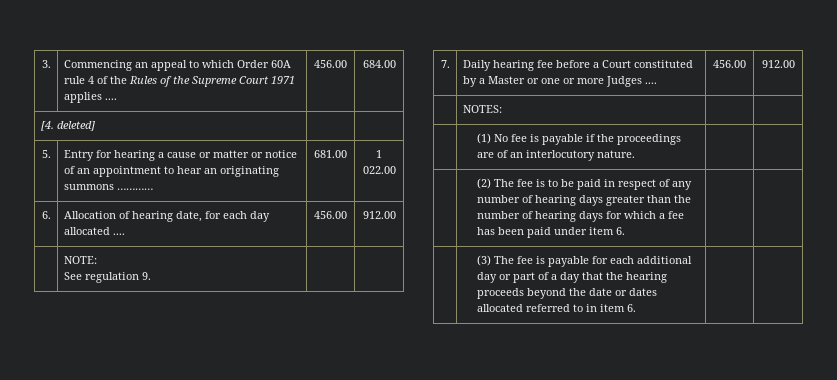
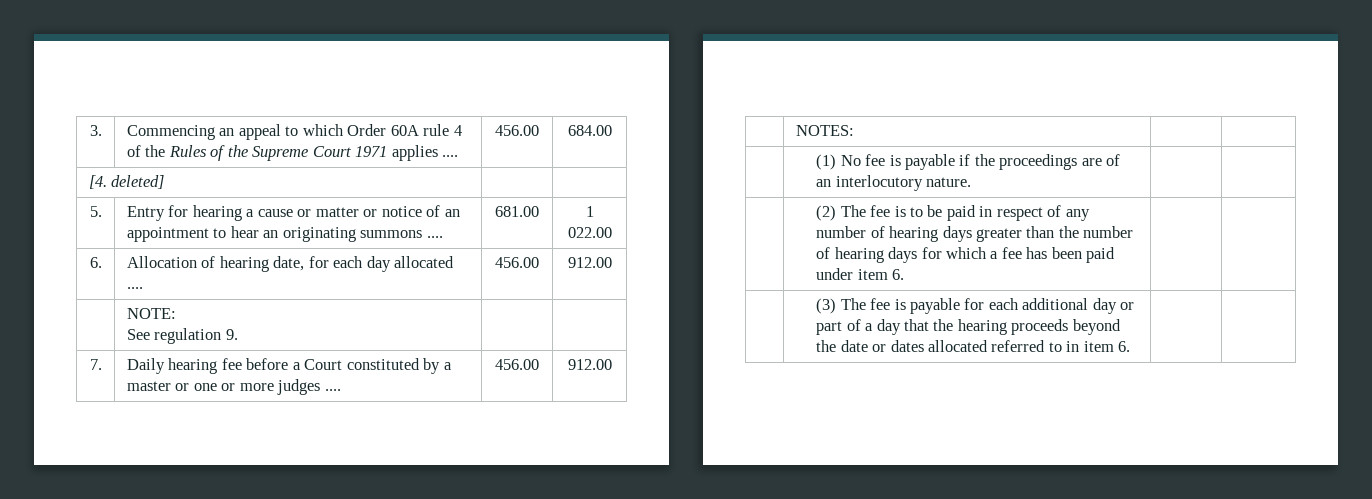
- 5. | Entry for hearing a cause or matter or notice of an appointment to hear an originating summons ………… | 681.00 | 1 022.00
+ 5. | Entry for hearing a cause or matter or notice of an appointment to hear an originating summons .... | 681.00 | 1 022.00
- 7. | Daily hearing fee before a Court constituted by a Master or one or more Judges .... | 456.00 | 912.00
+ 7. | Daily hearing fee before a Court constituted by a master or one or more judges .... | 456.00 | 912.00

